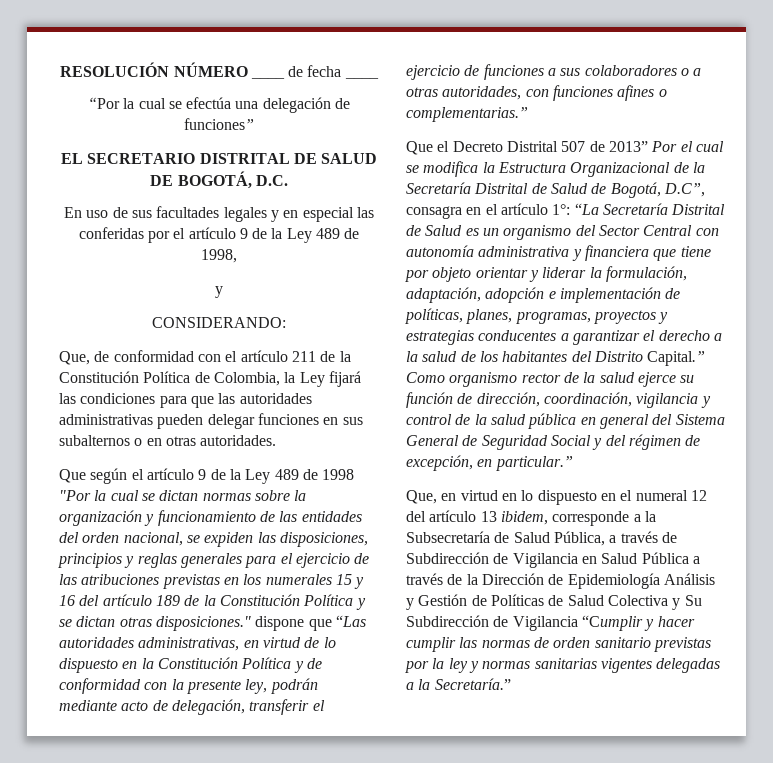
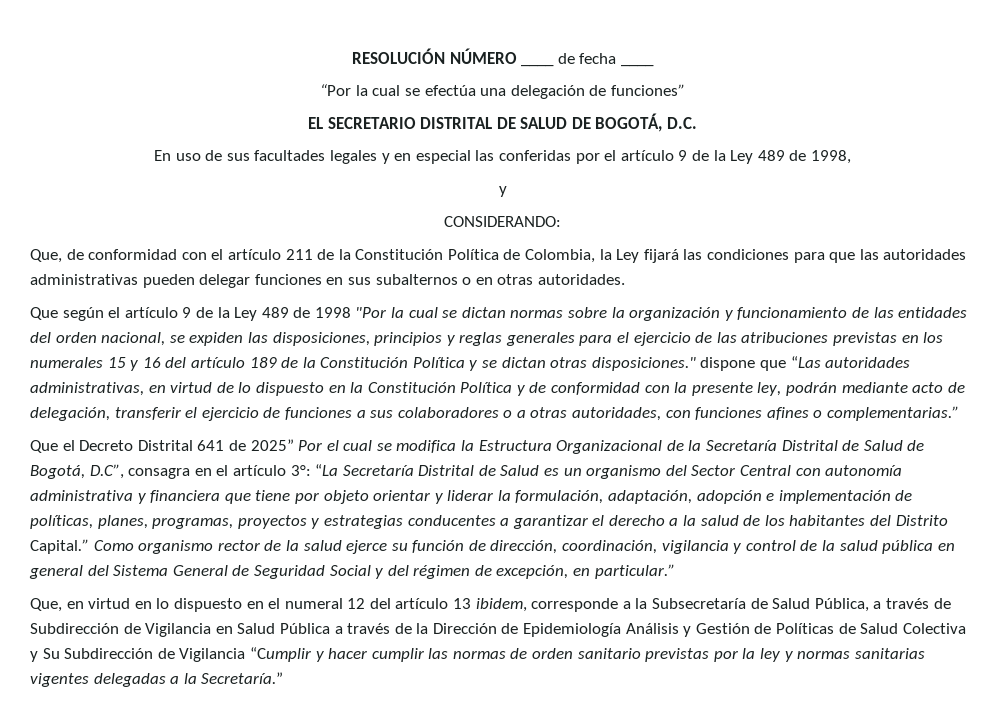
- Que el Decreto Distrital 507 de 2013” Por el cual se modifica la Estructura Organizacional de la Secretaría Distrital de Salud de Bogotá, D.C”, consagra en el artículo 1°:
+ Que el Decreto Distrital 641 de 2025” Por el cual se modifica la Estructura Organizacional de la Secretaría Distrital de Salud de Bogotá, D.C”, consagra en el artículo 3°:

